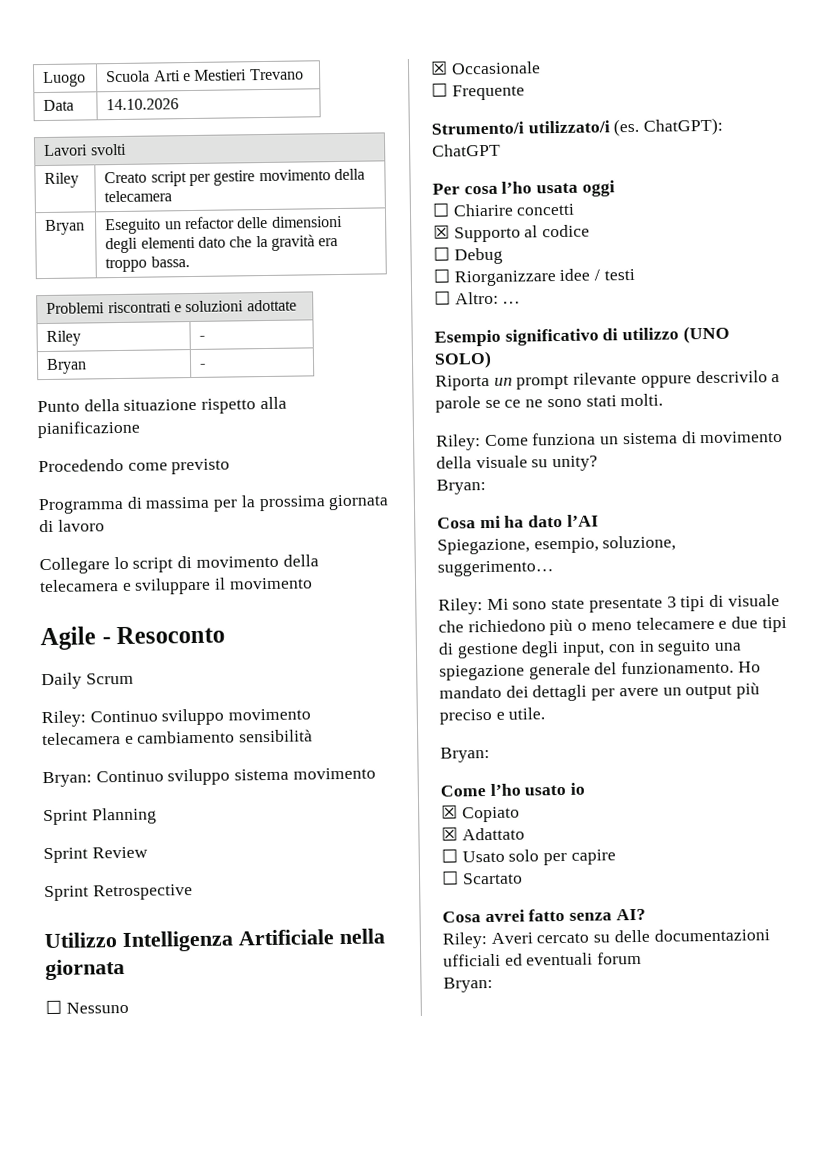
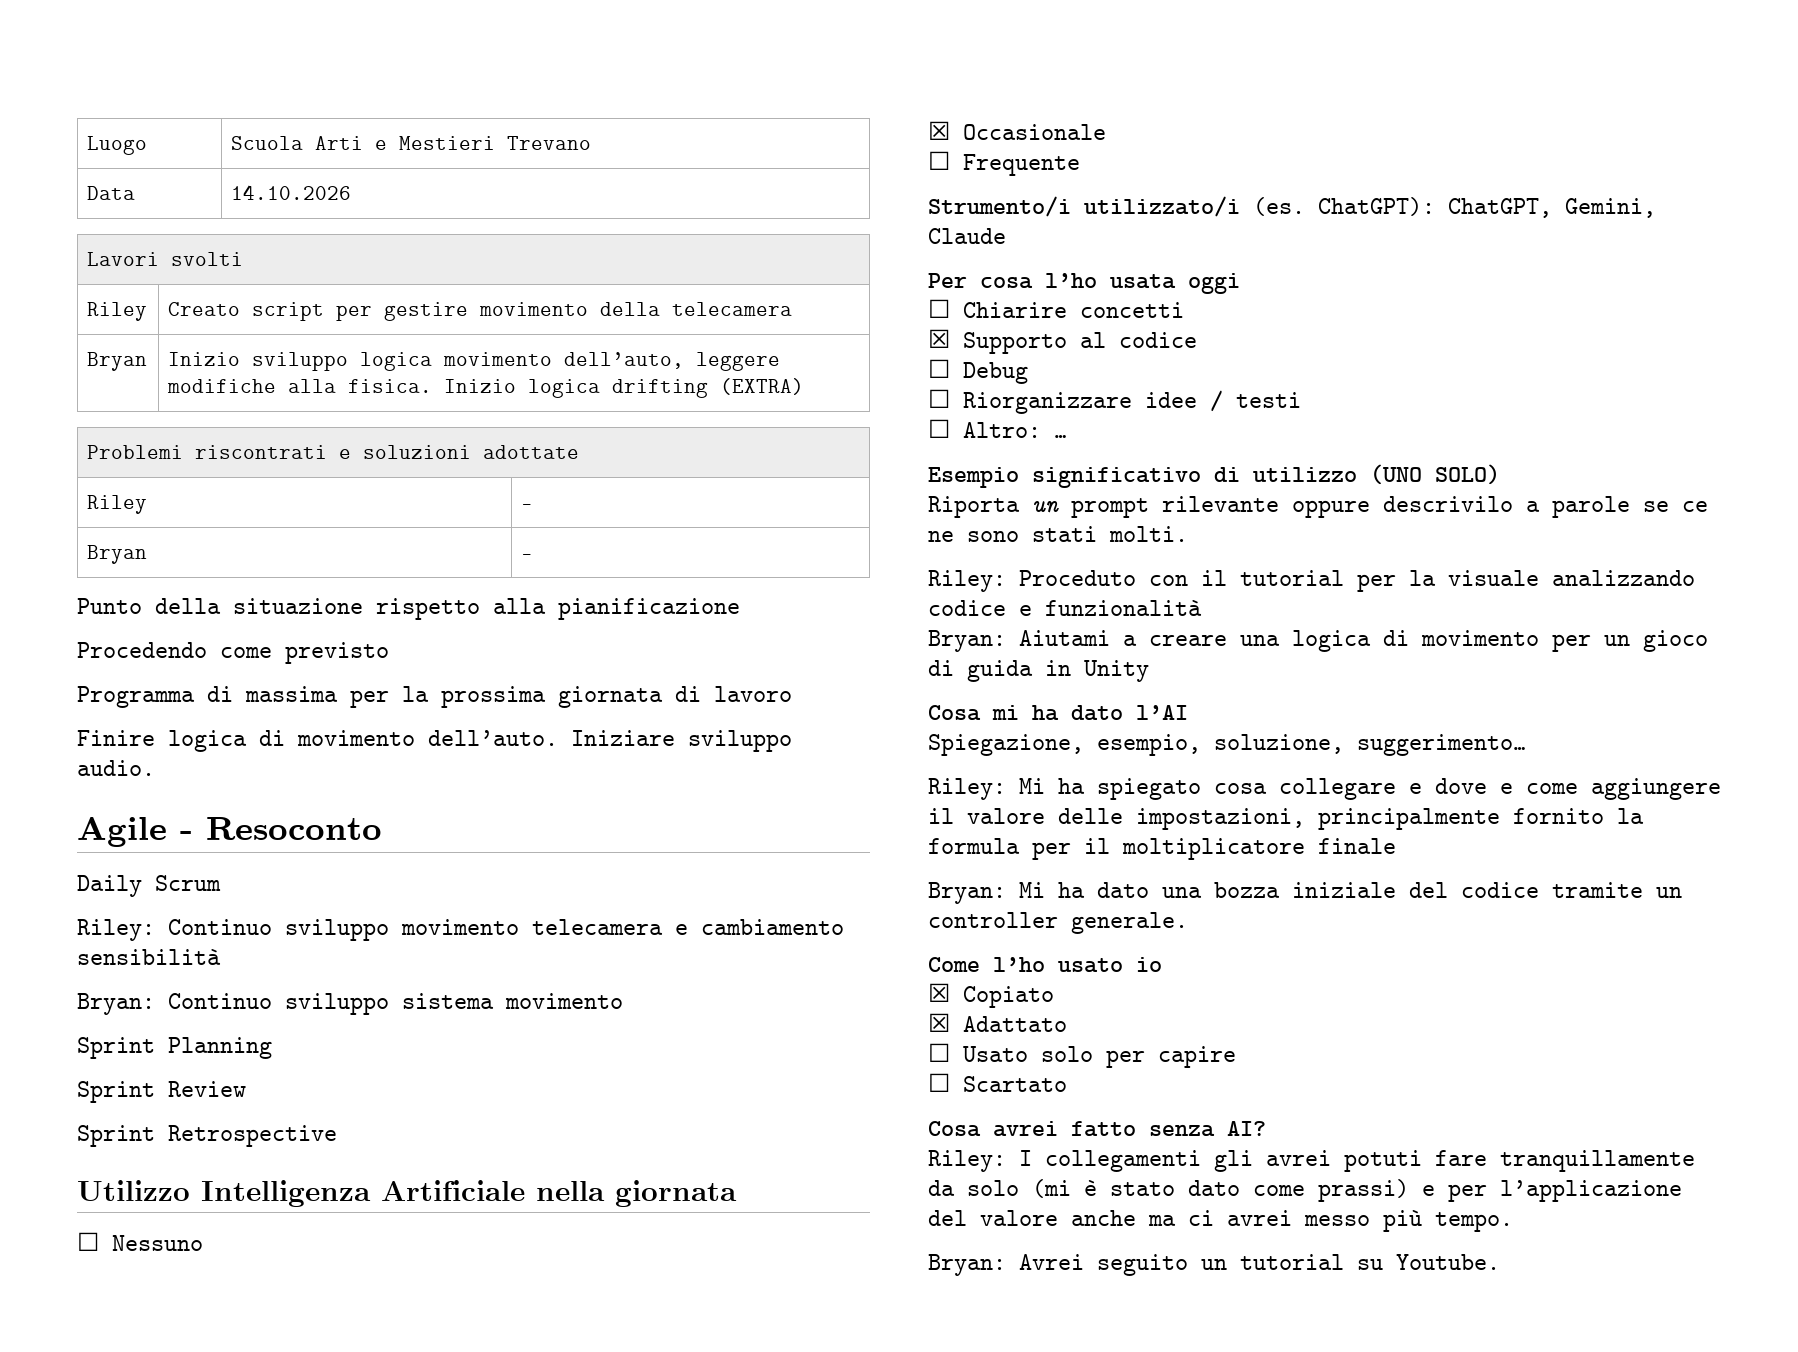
- Bryan | Eseguito un refactor delle dimensioni degli elementi dato che la gravità era troppo bassa.
+ Bryan | Inizio sviluppo logica movimento dell’auto, leggere modifiche alla fisica. Inizio logica drifting (EXTRA)
- Collegare lo script di movimento della telecamera e sviluppare il movimento
+ Finire logica di movimento dell’auto. Iniziare sviluppo audio.
- ChatGPT): ChatGPT
+ ChatGPT): ChatGPT, Gemini, Claude
- Riley: Come funziona un sistema di movimento della visuale su unity?
- Bryan:
+ Riley: Proceduto con il tutorial per la visuale analizzando codice e funzionalità
+ Bryan: Aiutami a creare una logica di movimento per un gioco di guida in Unity
- Riley: Mi sono state presentate 3 tipi di visuale che richiedono più o meno telecamere e due tipi di gestione degli input, con in seguito una spiegazione generale del funzionamento. Ho mandato dei dettagli per avere un output più preciso e utile.
- Bryan:
+ Riley: Mi ha spiegato cosa collegare e dove e come aggiungere il valore delle impostazioni, principalmente fornito la formula per il moltiplicatore finale
+ Bryan: Mi ha dato una bozza iniziale del codice tramite un controller generale.
- Riley: Averi cercato su delle documentazioni ufficiali ed eventuali forum
- Bryan:
+ Riley: I collegamenti gli avrei potuti fare tranquillamente da solo (mi è stato dato come prassi) e per l’applicazione del valore anche ma ci avrei messo più tempo.
+ Bryan: Avrei seguito un tutorial su Youtube.

